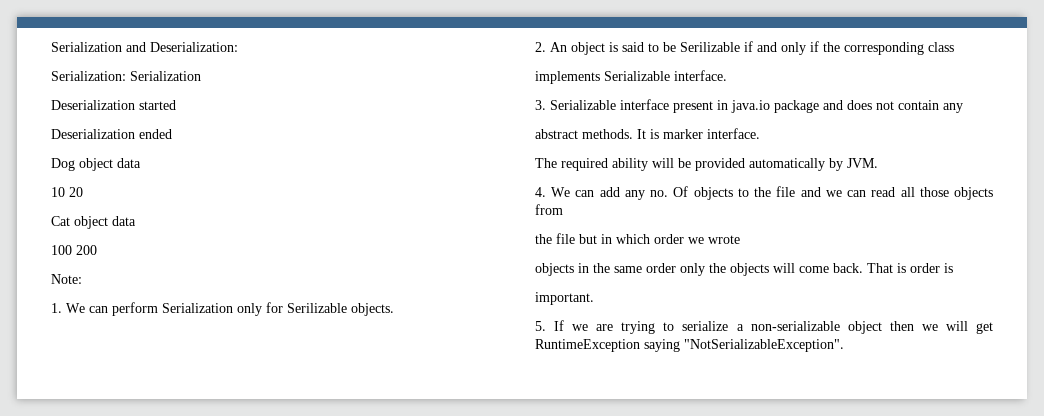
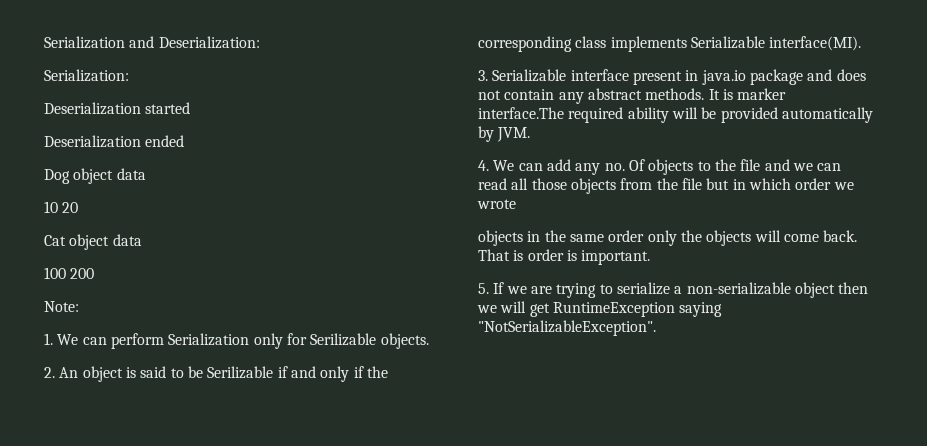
- Serialization: Serialization
+ Serialization:
- 2. An object is said to be Serilizable if and only if the corresponding class
- implements Serializable interface.
+ 2. An object is said to be Serilizable if and only if the corresponding class implements Serializable interface(MI).
- 3. Serializable interface present in java.io package and does not contain any
- abstract methods.
+ 3. Serializable interface present in java.io package and does not contain any abstract methods.
- It is marker interface.
- The required ability will be provided automatically by JVM.
+ It is marker interface.The required ability will be provided automatically by JVM.
- 4. We can add any no. Of objects to the file and we can read all those objects from
- the file but in which order we wrote
+ 4. We can add any no. Of objects to the file and we can read all those objects from the file but in which order we wrote
- That is order is
- important.
+ That is order is important.

